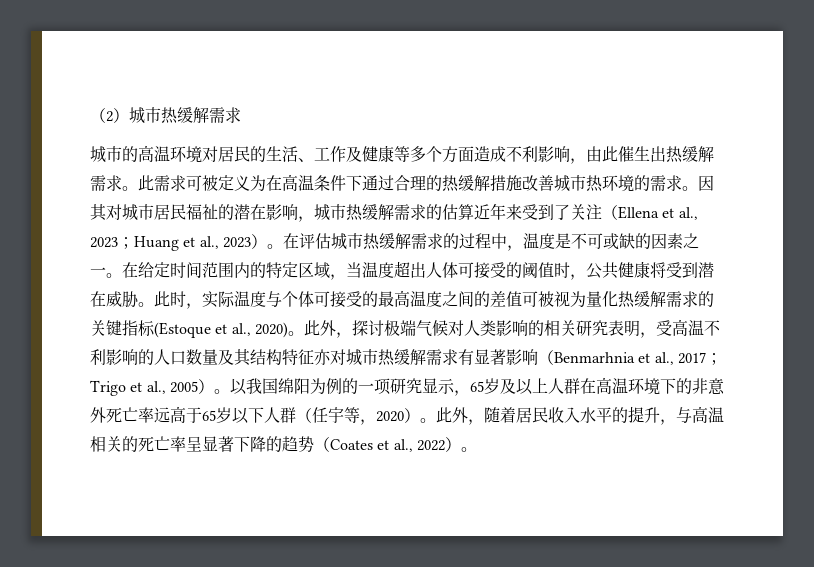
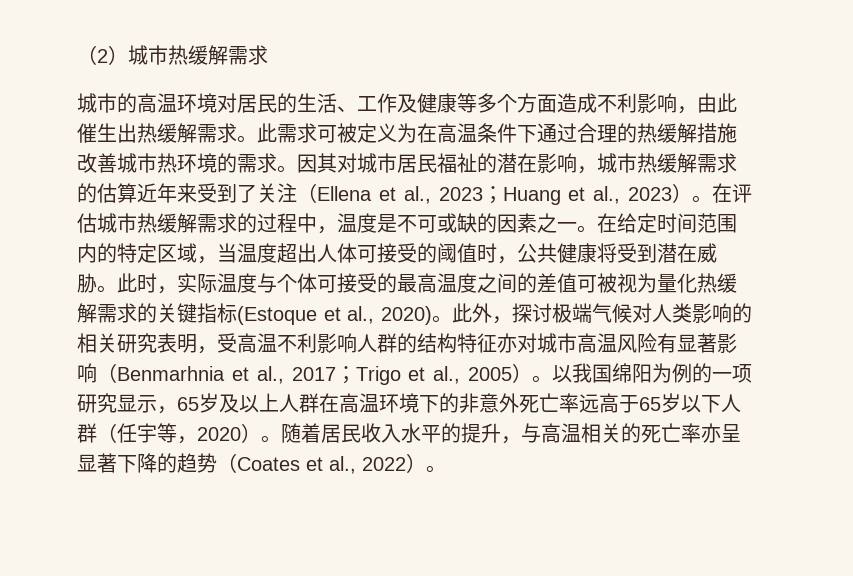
- 此外，探讨极端气候对人类影响的相关研究表明，受高温不利影响的人口数量及其结构特征亦对城市热缓解需求有显著影响（Benmarhnia et al., 2017；Trigo et al., 2005）。
+ 此外，探讨极端气候对人类影响的相关研究表明，受高温不利影响人群的结构特征亦对城市高温风险有显著影响（Benmarhnia et al., 2017；Trigo et al., 2005）。
- 此外，随着居民收入水平的提升，与高温相关的死亡率呈显著下降的趋势（Coates et al., 2022）。
+ 随着居民收入水平的提升，与高温相关的死亡率亦呈显著下降的趋势（Coates et al., 2022）。

